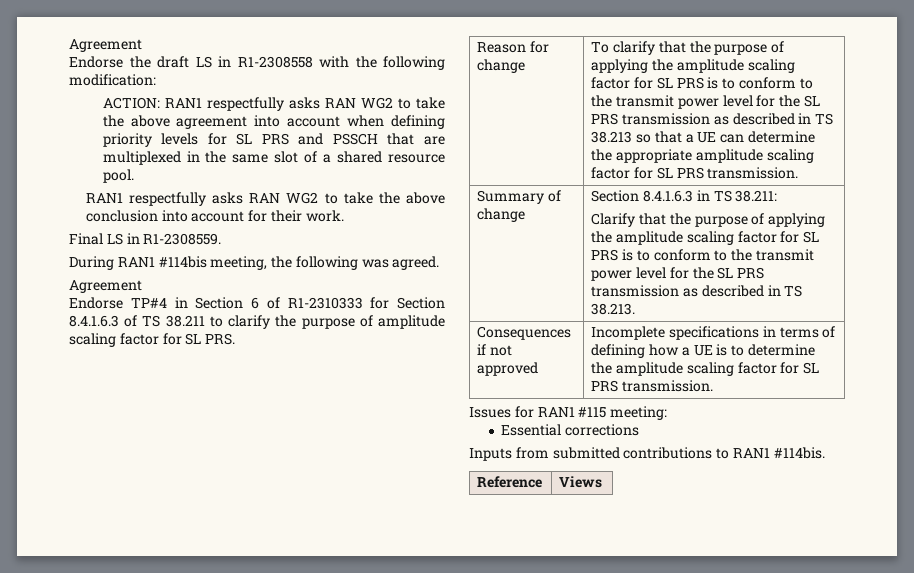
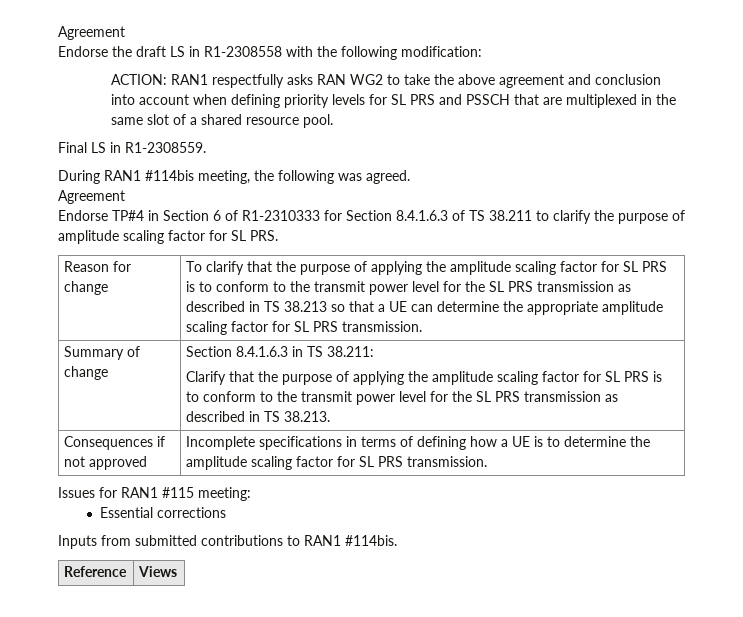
- ACTION: RAN1 respectfully asks RAN WG2 to take the above agreement into account when defining priority levels for SL PRS and PSSCH that are multiplexed in the same slot of a shared resource pool.
+ ACTION: RAN1 respectfully asks RAN WG2 to take the above agreement and conclusion into account when defining priority levels for SL PRS and PSSCH that are multiplexed in the same slot of a shared resource pool.
- RAN1 respectfully asks RAN WG2 to take the above conclusion into account for their work.

